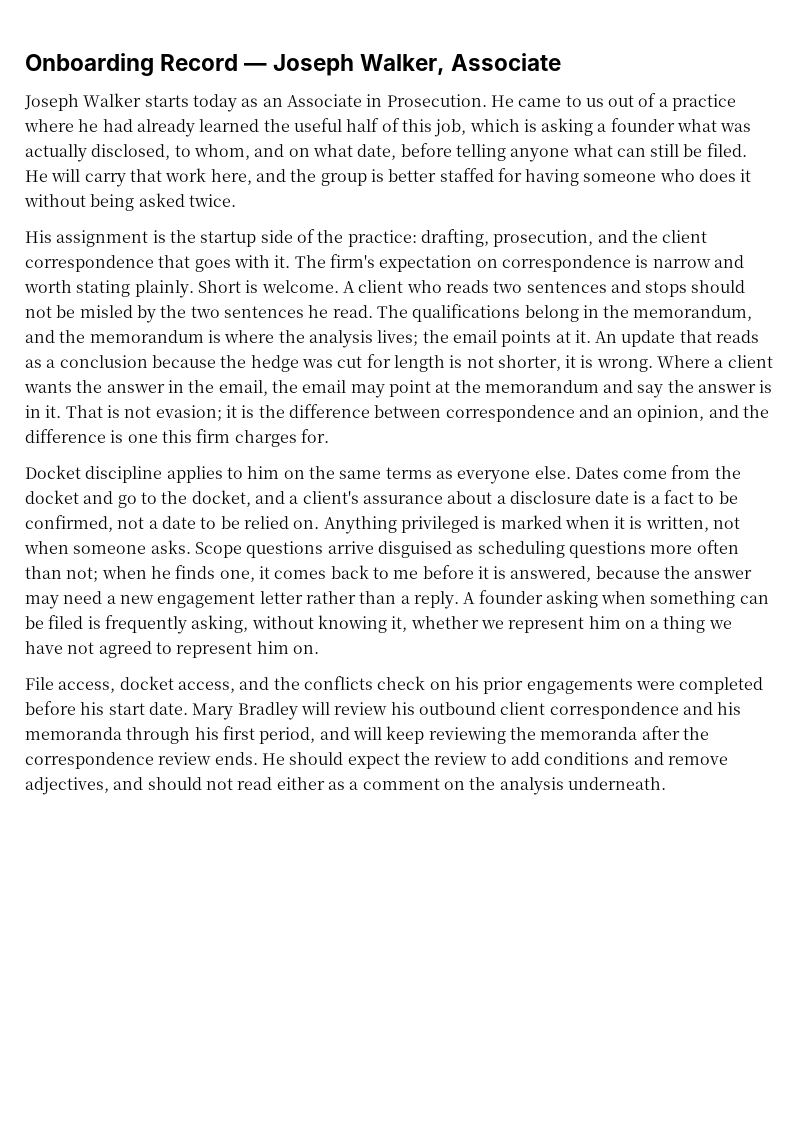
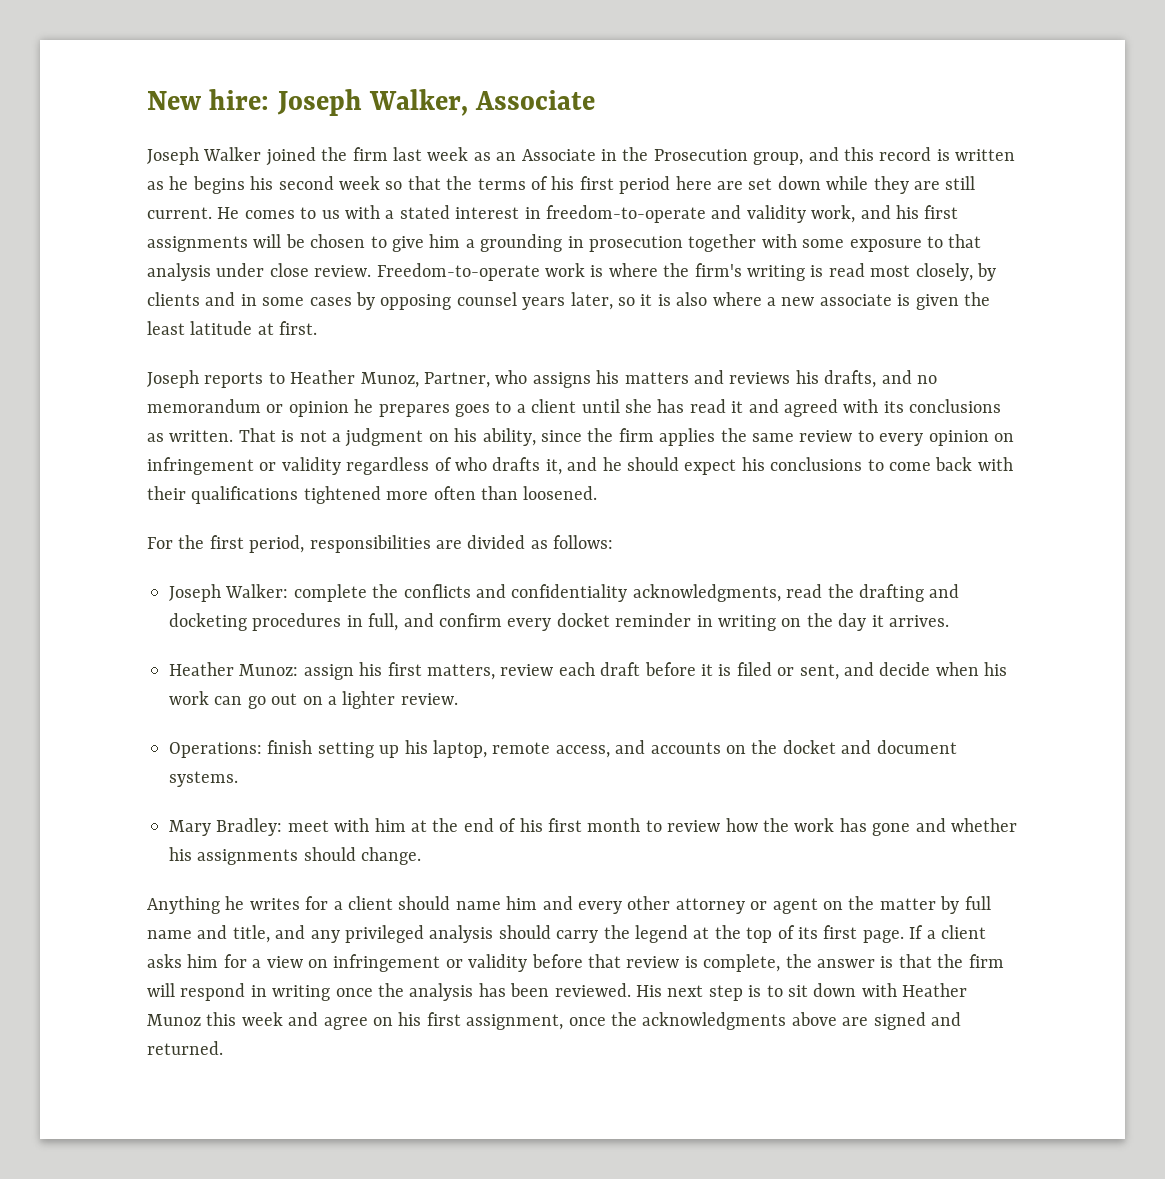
- Onboarding Record — Joseph Walker, Associate
+ New hire: Joseph Walker, Associate
- Joseph Walker starts today as an Associate in Prosecution. He came to us out of a practice where he had already learned the useful half of this job, which is asking a founder what was actually disclosed, to whom, and on what date, before telling anyone what can still be filed. He will carry that work here, and the group is better staffed for having someone who does it without being asked twice.
- His assignment is the startup side of the practice: drafting, prosecution, and the client correspondence that goes with it. The firm's expectation on correspondence is narrow and worth stating plainly. Short is welcome. A client who reads two sentences and stops should not be misled by the two sentences he read. The qualifications belong in the memorandum, and the memorandum is where the analysis lives; the email points at it. An update that reads as a conclusion because the hedge was cut for length is not shorter, it is wrong. Where a client wants the answer in the email, the email may point at the memorandum and say the answer is in it. That is not evasion; it is the difference between correspondence and an opinion, and the difference is one this firm charges for.
- Docket discipline applies to him on the same terms as everyone else. Dates come from the docket and go to the docket, and a client's assurance about a disclosure date is a fact to be confirmed, not a date to be relied on. Anything privileged is marked when it is written, not when someone asks. Scope questions arrive disguised as scheduling questions more often than not; when he finds one, it comes back to me before it is answered, because the answer may need a new engagement letter rather than a reply. A founder asking when something can be filed is frequently asking, without knowing it, whether we represent him on a thing we have not agreed to represent him on.
- File access, docket access, and the conflicts check on his prior engagements were completed before his start date. Mary Bradley will review his outbound client correspondence and his memoranda through his first period, and will keep reviewing the memoranda after the correspondence review ends. He should expect the review to add conditions and remove adjectives, and should not read either as a comment on the analysis underneath.
+ Joseph Walker joined the firm last week as an Associate in the Prosecution group, and this record is written as he begins his second week so that the terms of his first period here are set down while they are still current. He comes to us with a stated interest in freedom-to-operate and validity work, and his first assignments will be chosen to give him a grounding in prosecution together with some exposure to that analysis under close review. Freedom-to-operate work is where the firm's writing is read most closely, by clients and in some cases by opposing counsel years later, so it is also where a new associate is given the least latitude at first.
+ Joseph reports to Heather Munoz, Partner, who assigns his matters and reviews his drafts, and no memorandum or opinion he prepares goes to a client until she has read it and agreed with its conclusions as written. That is not a judgment on his ability, since the firm applies the same review to every opinion on infringement or validity regardless of who drafts it, and he should expect his conclusions to come back with their qualifications tightened more often than loosened.
+ For the first period, responsibilities are divided as follows:
+ Joseph Walker: complete the conflicts and confidentiality acknowledgments, read the drafting and docketing procedures in full, and confirm every docket reminder in writing on the day it arrives.
+ Heather Munoz: assign his first matters, review each draft before it is filed or sent, and decide when his work can go out on a lighter review.
+ Operations: finish setting up his laptop, remote access, and accounts on the docket and document systems.
+ Mary Bradley: meet with him at the end of his first month to review how the work has gone and whether his assignments should change.
+ Anything he writes for a client should name him and every other attorney or agent on the matter by full name and title, and any privileged analysis should carry the legend at the top of its first page. If a client asks him for a view on infringement or validity before that review is complete, the answer is that the firm will respond in writing once the analysis has been reviewed. His next step is to sit down with Heather Munoz this week and agree on his first assignment, once the acknowledgments above are signed and returned.

